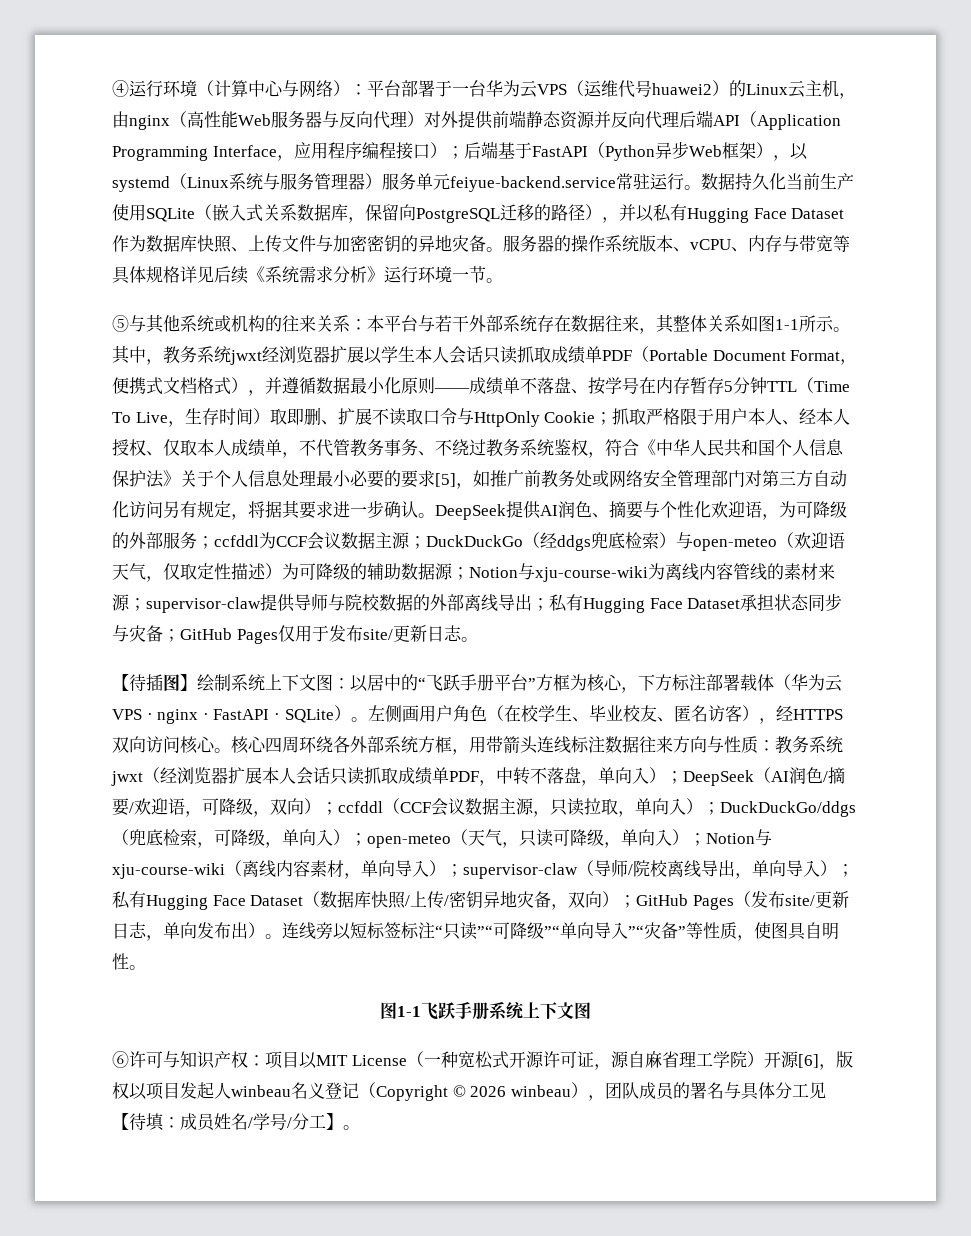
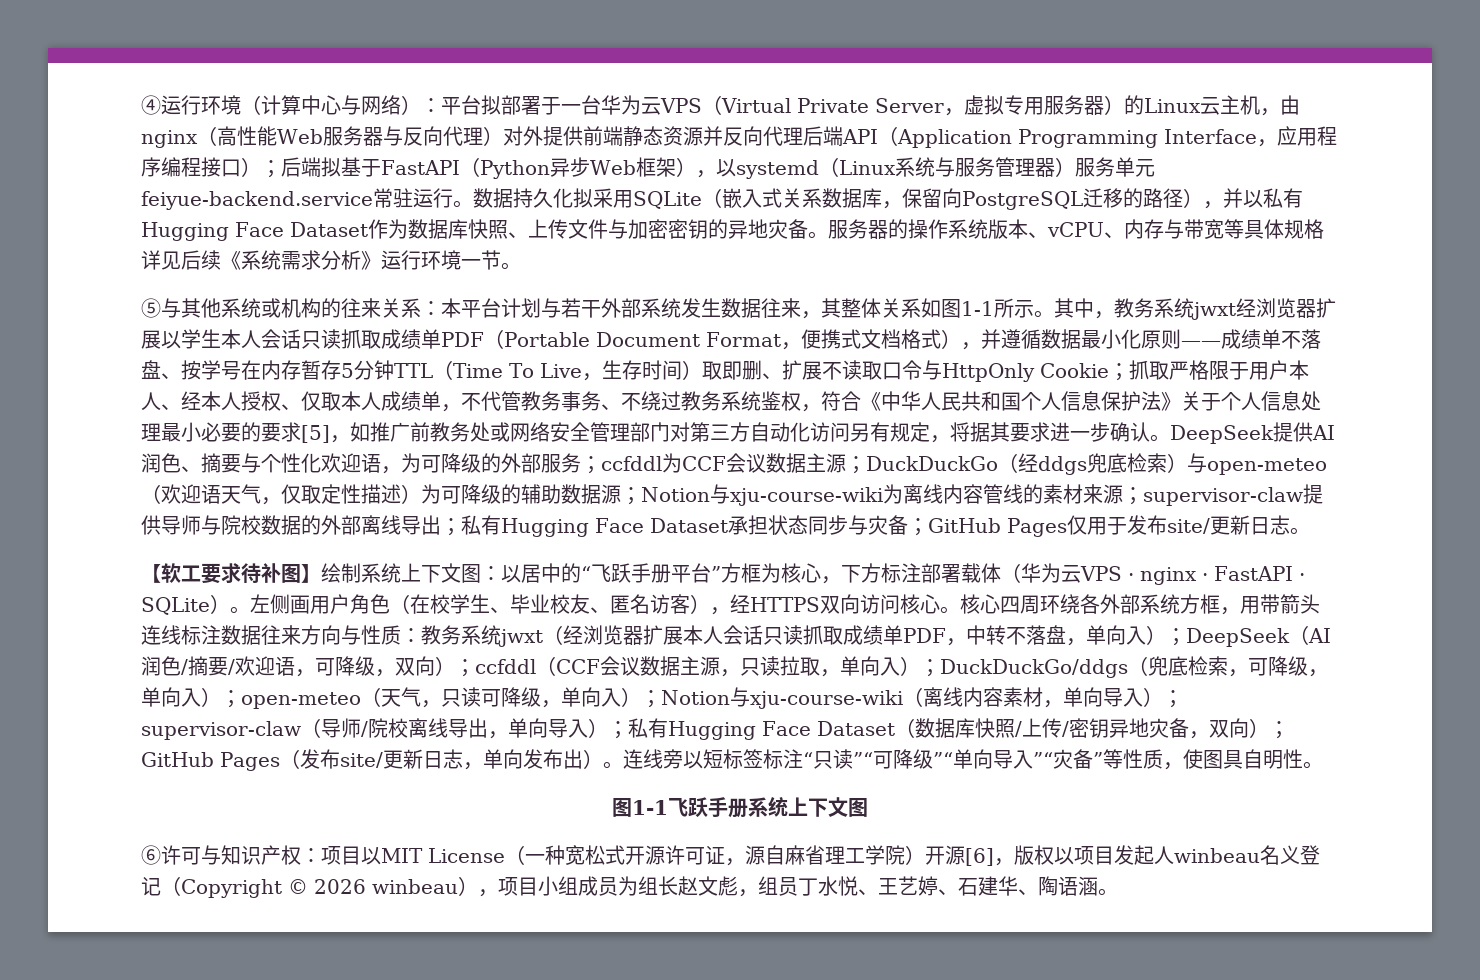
- 平台部署于一台华为云VPS（运维代号huawei2）的Linux云主机，由nginx（高性能Web服务器与反向代理）对外提供前端静态资源并反向代理后端API（Application Programming Interface，应用程序编程接口）；
+ 平台拟部署于一台华为云VPS（Virtual Private Server，虚拟专用服务器）的Linux云主机，由nginx（高性能Web服务器与反向代理）对外提供前端静态资源并反向代理后端API（Application Programming Interface，应用程序编程接口）；
- 后端基于FastAPI（Python异步Web框架），以systemd（Linux系统与服务管理器）服务单元feiyue-backend.service常驻运行。
+ 后端拟基于FastAPI（Python异步Web框架），以systemd（Linux系统与服务管理器）服务单元feiyue-backend.service常驻运行。
- 数据持久化当前生产使用SQLite（嵌入式关系数据库，保留向PostgreSQL迁移的路径），并以私有Hugging Face Dataset作为数据库快照、上传文件与加密密钥的异地灾备。
+ 数据持久化拟采用SQLite（嵌入式关系数据库，保留向PostgreSQL迁移的路径），并以私有Hugging Face Dataset作为数据库快照、上传文件与加密密钥的异地灾备。
- ⑤与其他系统或机构的往来关系：本平台与若干外部系统存在数据往来，其整体关系如图1-1所示。
+ ⑤与其他系统或机构的往来关系：本平台计划与若干外部系统发生数据往来，其整体关系如图1-1所示。
- 【待插图】绘制系统上下文图：以居中的“飞跃手册平台”方框为核心，下方标注部署载体（华为云VPS · nginx · FastAPI · SQLite）。
+ 【软工要求待补图】绘制系统上下文图：以居中的“飞跃手册平台”方框为核心，下方标注部署载体（华为云VPS · nginx · FastAPI · SQLite）。
- ⑥许可与知识产权：项目以MIT License（一种宽松式开源许可证，源自麻省理工学院）开源[6]，版权以项目发起人winbeau名义登记（Copyright © 2026 winbeau），团队成员的署名与具体分工见【待填：成员姓名/学号/分工】。
+ ⑥许可与知识产权：项目以MIT License（一种宽松式开源许可证，源自麻省理工学院）开源[6]，版权以项目发起人winbeau名义登记（Copyright © 2026 winbeau），项目小组成员为组长赵文彪，组员丁水悦、王艺婷、石建华、陶语涵。

